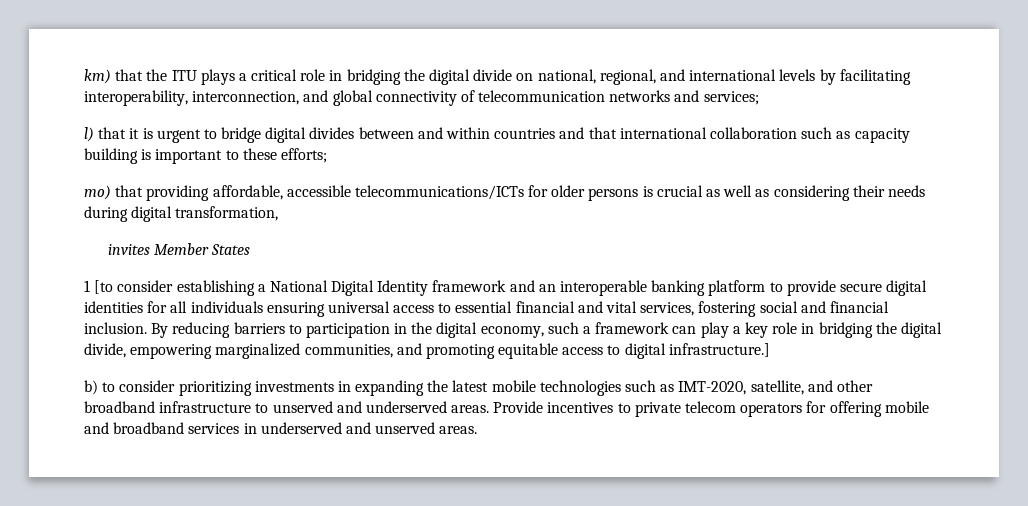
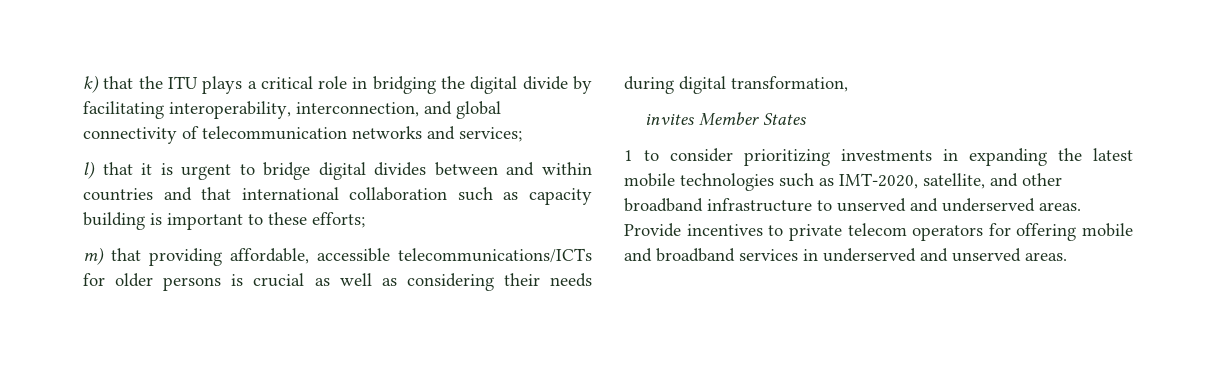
- km) that the ITU plays a critical role in bridging the digital divide on national, regional, and international levels by facilitating interoperability, interconnection, and global connectivity of telecommunication networks and services;
+ k) that the ITU plays a critical role in bridging the digital divide by facilitating interoperability, interconnection, and global connectivity of telecommunication networks and services;
- mo) that providing affordable, accessible telecommunications/ICTs for older persons is crucial as well as considering their needs during digital transformation,
+ m) that providing affordable, accessible telecommunications/ICTs for older persons is crucial as well as considering their needs during digital transformation,
- 1 [to consider establishing a National Digital Identity framework and an interoperable banking platform to provide secure digital identities for all individuals ensuring universal access to essential financial and vital services, fostering social and financial inclusion. By reducing barriers to participation in the digital economy, such a framework can play a key role in bridging the digital divide, empowering marginalized communities, and promoting equitable access to digital infrastructure.]
- b) to consider prioritizing investments in expanding the latest mobile technologies such as IMT-2020, satellite, and other broadband infrastructure to unserved and underserved areas.
+ 1 to consider prioritizing investments in expanding the latest mobile technologies such as IMT-2020, satellite, and other broadband infrastructure to unserved and underserved areas.

